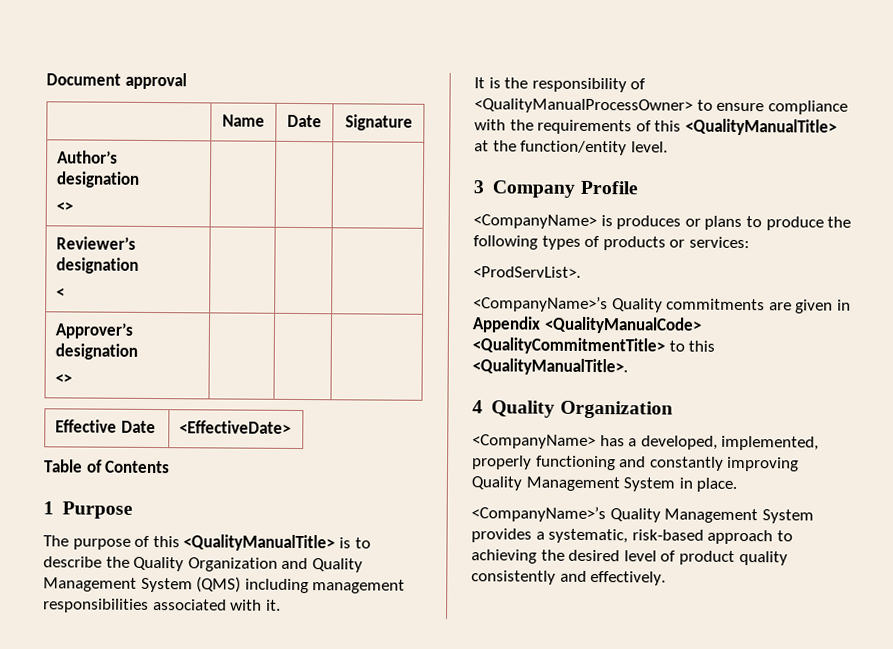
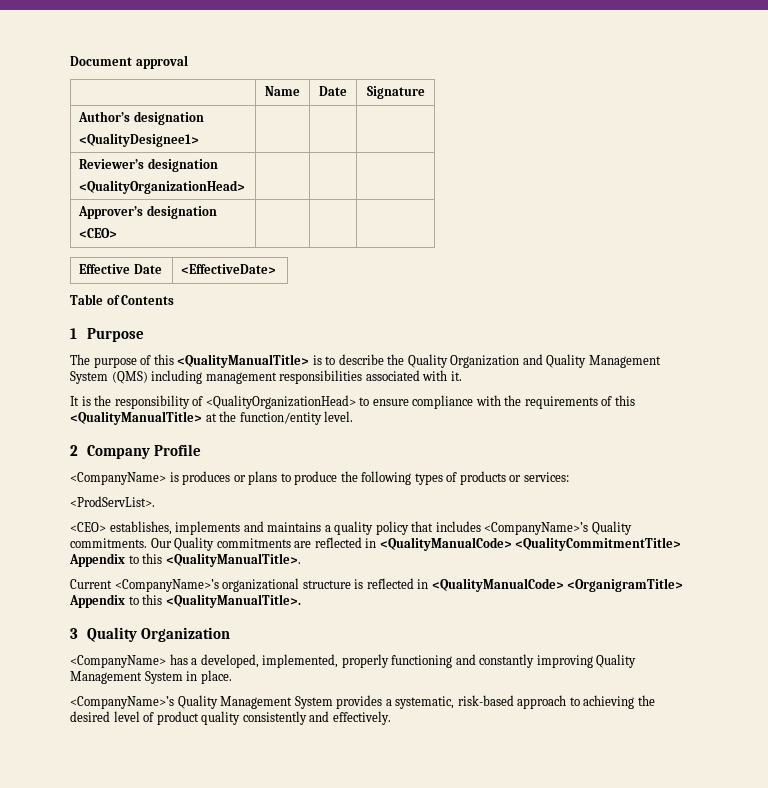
  Author’s designation
- <> | | |
+ <QualityDesignee1> | | |
  Reviewer’s designation
- < | | |
+ <QualityOrganizationHead> | | |
  Approver’s designation
- <> | | |
+ <CEO> | | |
- It is the responsibility of <QualityManualProcessOwner> to ensure compliance with the requirements of this <QualityManualTitle> at the function/entity level.
+ It is the responsibility of <QualityOrganizationHead> to ensure compliance with the requirements of this <QualityManualTitle> at the function/entity level.
- 3 Company Profile
+ 2 Company Profile
- <CompanyName>’s Quality commitments are given in Appendix <QualityManualCode> <QualityCommitmentTitle> to this <QualityManualTitle>.
- 4 Quality Organization
+ <CEO> establishes, implements and maintains a quality policy that includes <CompanyName>’s Quality commitments. Our Quality commitments are reflected in <QualityManualCode> <QualityCommitmentTitle> Appendix to this <QualityManualTitle>.
+ Current <CompanyName>’s organizational structure is reflected in <QualityManualCode> <OrganigramTitle> Appendix to this <QualityManualTitle>.
+ 3 Quality Organization

